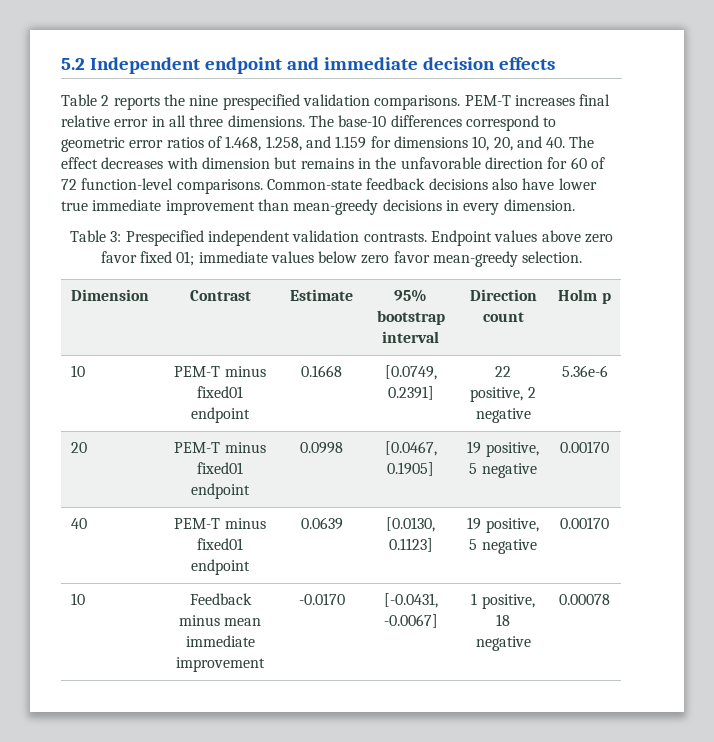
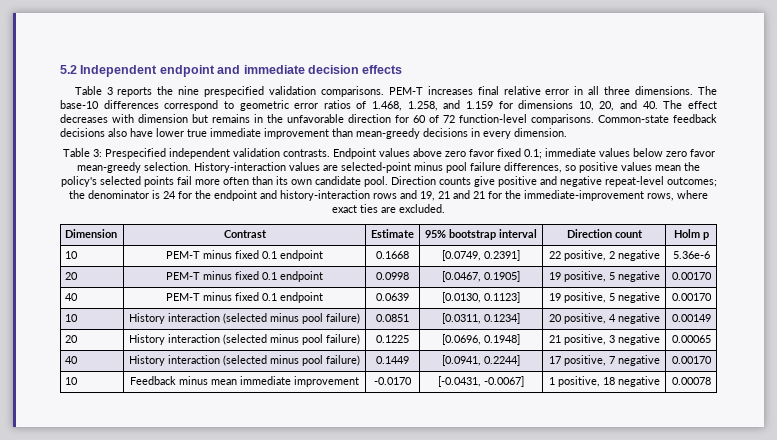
- Table 2 reports the nine prespecified validation comparisons.
+ Table 3 reports the nine prespecified validation comparisons.
- Endpoint values above zero favor fixed 01; immediate values below zero favor mean-greedy selection.
+ Endpoint values above zero favor fixed 0.1; immediate values below zero favor mean-greedy selection. History-interaction values are selected-point minus pool failure differences, so positive values mean the policy's selected points fail more often than its own candidate pool. Direction counts give positive and negative repeat-level outcomes; the denominator is 24 for the endpoint and history-interaction rows and 19, 21 and 21 for the immediate-improvement rows, where exact ties are excluded.
- 10 | PEM-T minus fixed01 endpoint | 0.1668 | [0.0749, 0.2391] | 22 positive, 2 negative | 5.36e-6
+ 10 | PEM-T minus fixed 0.1 endpoint | 0.1668 | [0.0749, 0.2391] | 22 positive, 2 negative | 5.36e-6
- 20 | PEM-T minus fixed01 endpoint | 0.0998 | [0.0467, 0.1905] | 19 positive, 5 negative | 0.00170
+ 20 | PEM-T minus fixed 0.1 endpoint | 0.0998 | [0.0467, 0.1905] | 19 positive, 5 negative | 0.00170
- 40 | PEM-T minus fixed01 endpoint | 0.0639 | [0.0130, 0.1123] | 19 positive, 5 negative | 0.00170
+ 40 | PEM-T minus fixed 0.1 endpoint | 0.0639 | [0.0130, 0.1123] | 19 positive, 5 negative | 0.00170
+ 10 | History interaction (selected minus pool failure) | 0.0851 | [0.0311, 0.1234] | 20 positive, 4 negative | 0.00149
+ 20 | History interaction (selected minus pool failure) | 0.1225 | [0.0696, 0.1948] | 21 positive, 3 negative | 0.00065
+ 40 | History interaction (selected minus pool failure) | 0.1449 | [0.0941, 0.2244] | 17 positive, 7 negative | 0.00170

